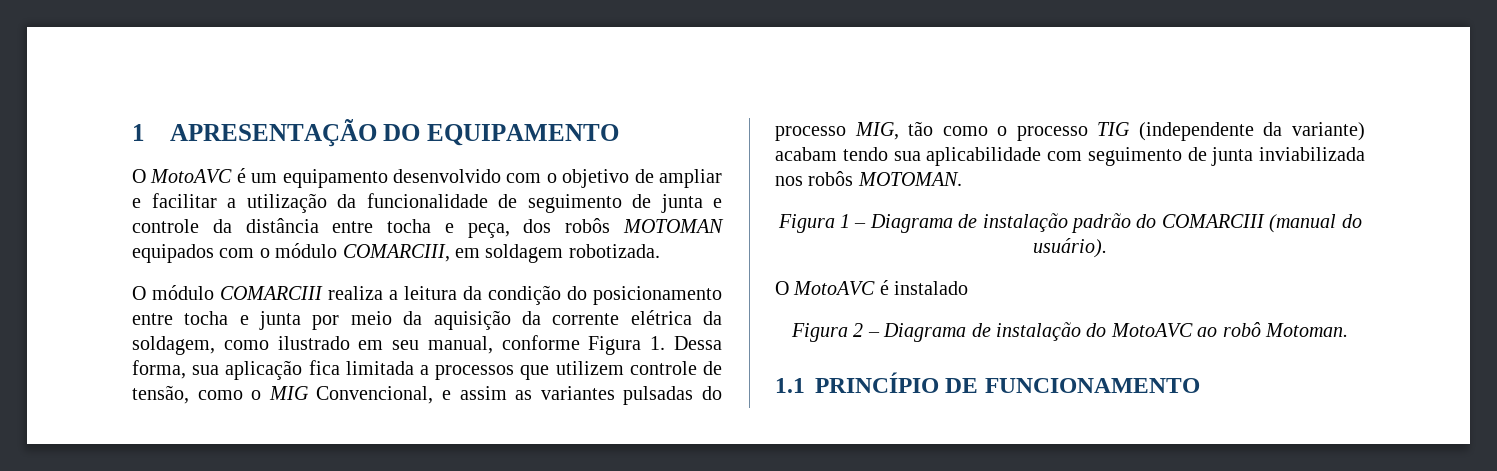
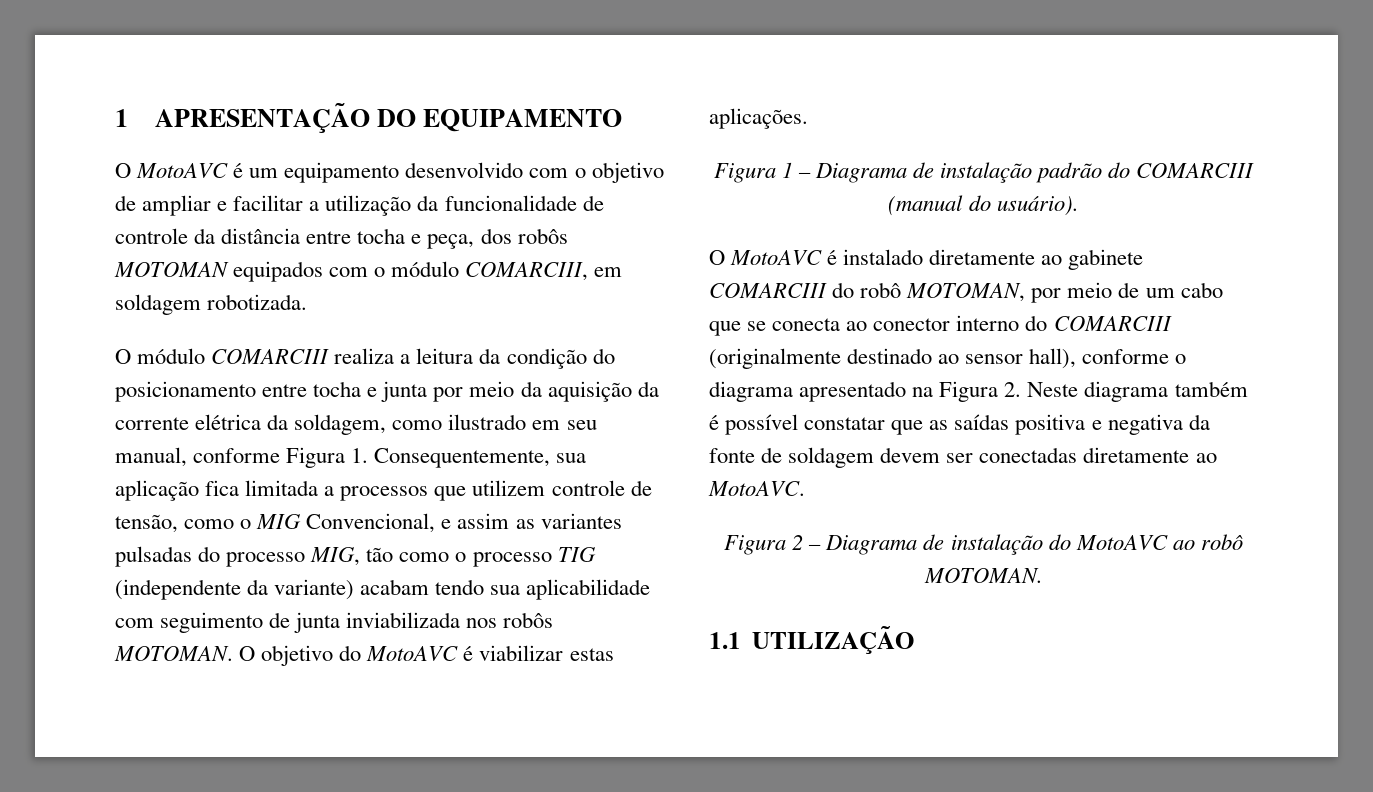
- O MotoAVC é um equipamento desenvolvido com o objetivo de ampliar e facilitar a utilização da funcionalidade de seguimento de junta e controle da distância entre tocha e peça, dos robôs MOTOMAN equipados com o módulo COMARCIII, em soldagem robotizada.
+ O MotoAVC é um equipamento desenvolvido com o objetivo de ampliar e facilitar a utilização da funcionalidade de controle da distância entre tocha e peça, dos robôs MOTOMAN equipados com o módulo COMARCIII, em soldagem robotizada.
- O módulo COMARCIII realiza a leitura da condição do posicionamento entre tocha e junta por meio da aquisição da corrente elétrica da soldagem, como ilustrado em seu manual, conforme Figura 1. Dessa forma, sua aplicação fica limitada a processos que utilizem controle de tensão, como o MIG Convencional, e assim as variantes pulsadas do processo MIG, tão como o processo TIG (independente da variante) acabam tendo sua aplicabilidade com seguimento de junta inviabilizada nos robôs MOTOMAN.
+ O módulo COMARCIII realiza a leitura da condição do posicionamento entre tocha e junta por meio da aquisição da corrente elétrica da soldagem, como ilustrado em seu manual, conforme Figura 1. Consequentemente, sua aplicação fica limitada a processos que utilizem controle de tensão, como o MIG Convencional, e assim as variantes pulsadas do processo MIG, tão como o processo TIG (independente da variante) acabam tendo sua aplicabilidade com seguimento de junta inviabilizada nos robôs MOTOMAN. O objetivo do MotoAVC é viabilizar estas aplicações.
- O MotoAVC é instalado
+ O MotoAVC é instalado diretamente ao gabinete COMARCIII do robô MOTOMAN, por meio de um cabo que se conecta ao conector interno do COMARCIII (originalmente destinado ao sensor hall), conforme o diagrama apresentado na Figura 2. Neste diagrama também é possível constatar que as saídas positiva e negativa da fonte de soldagem devem ser conectadas diretamente ao MotoAVC.
- Figura 2 – Diagrama de instalação do MotoAVC ao robô Motoman.
+ Figura 2 – Diagrama de instalação do MotoAVC ao robô MOTOMAN.
- 1.1 PRINCÍPIO DE FUNCIONAMENTO
+ 1.1 UTILIZAÇÃO

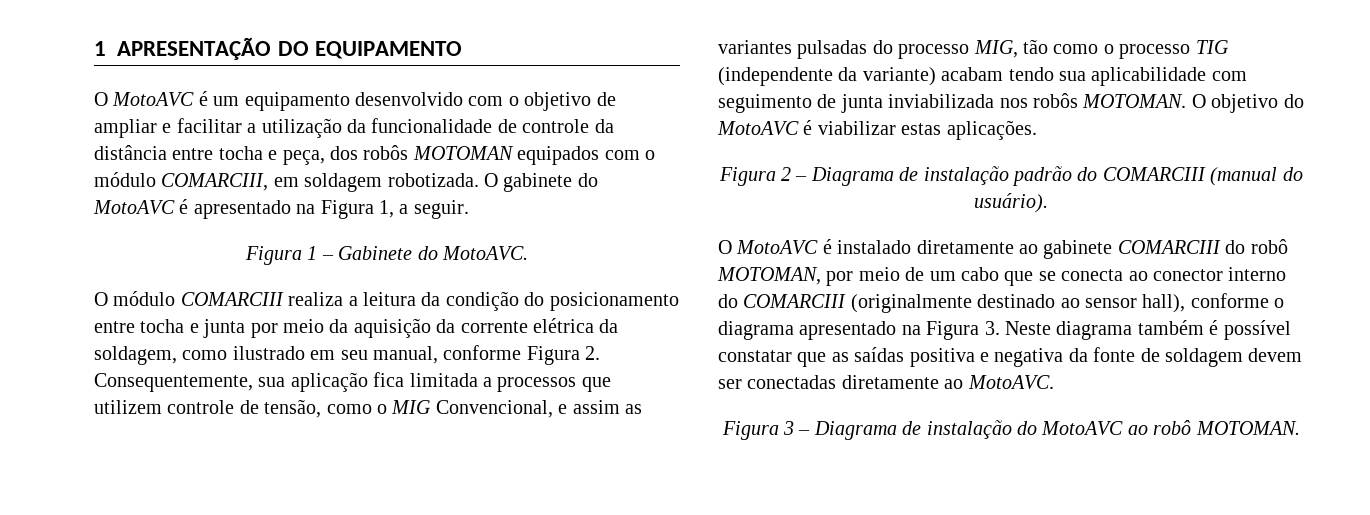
+ O gabinete do MotoAVC é apresentado na Figura 1, a seguir.
+ Figura 1 – Gabinete do MotoAVC.
- O módulo COMARCIII realiza a leitura da condição do posicionamento entre tocha e junta por meio da aquisição da corrente elétrica da soldagem, como ilustrado em seu manual, conforme Figura 1. Consequentemente, sua aplicação fica limitada a processos que utilizem controle de tensão, como o MIG Convencional, e assim as variantes pulsadas do processo MIG, tão como o processo TIG (independente da variante) acabam tendo sua aplicabilidade com seguimento de junta inviabilizada nos robôs MOTOMAN.
+ O módulo COMARCIII realiza a leitura da condição do posicionamento entre tocha e junta por meio da aquisição da corrente elétrica da soldagem, como ilustrado em seu manual, conforme Figura 2. Consequentemente, sua aplicação fica limitada a processos que utilizem controle de tensão, como o MIG Convencional, e assim as variantes pulsadas do processo MIG, tão como o processo TIG (independente da variante) acabam tendo sua aplicabilidade com seguimento de junta inviabilizada nos robôs MOTOMAN.
- Figura 1 – Diagrama de instalação padrão do COMARCIII (manual do usuário).
+ Figura 2 – Diagrama de instalação padrão do COMARCIII (manual do usuário).
- O MotoAVC é instalado diretamente ao gabinete COMARCIII do robô MOTOMAN, por meio de um cabo que se conecta ao conector interno do COMARCIII (originalmente destinado ao sensor hall), conforme o diagrama apresentado na Figura 2. Neste diagrama também é possível constatar que as saídas positiva e negativa da fonte de soldagem devem ser conectadas diretamente ao MotoAVC.
+ O MotoAVC é instalado diretamente ao gabinete COMARCIII do robô MOTOMAN, por meio de um cabo que se conecta ao conector interno do COMARCIII (originalmente destinado ao sensor hall), conforme o diagrama apresentado na Figura 3. Neste diagrama também é possível constatar que as saídas positiva e negativa da fonte de soldagem devem ser conectadas diretamente ao MotoAVC.
- Figura 2 – Diagrama de instalação do MotoAVC ao robô MOTOMAN.
+ Figura 3 – Diagrama de instalação do MotoAVC ao robô MOTOMAN.
- 1.1 UTILIZAÇÃO

